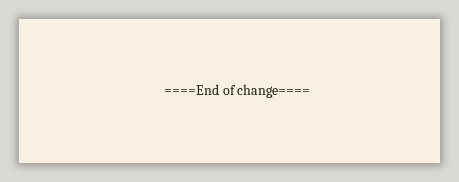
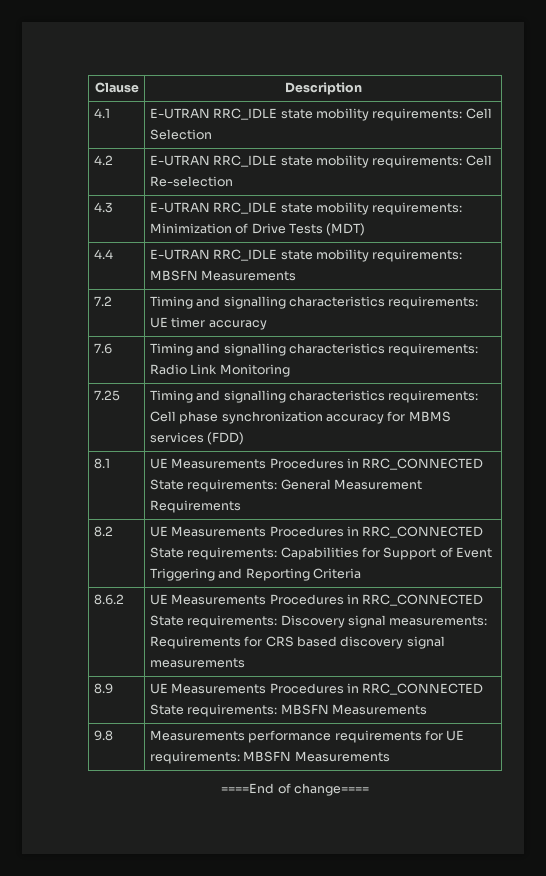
+ Clause | Description
+ 4.1 | E-UTRAN RRC_IDLE state mobility requirements: Cell Selection
+ 4.2 | E-UTRAN RRC_IDLE state mobility requirements: Cell Re-selection
+ 4.3 | E-UTRAN RRC_IDLE state mobility requirements: Minimization of Drive Tests (MDT)
+ 4.4 | E-UTRAN RRC_IDLE state mobility requirements: MBSFN Measurements
+ 7.2 | Timing and signalling characteristics requirements: UE timer accuracy
+ 7.6 | Timing and signalling characteristics requirements: Radio Link Monitoring
+ 7.25 | Timing and signalling characteristics requirements: Cell phase synchronization accuracy for MBMS services (FDD)
+ 8.1 | UE Measurements Procedures in RRC_CONNECTED State requirements: General Measurement Requirements
+ 8.2 | UE Measurements Procedures in RRC_CONNECTED State requirements: Capabilities for Support of Event Triggering and Reporting Criteria
+ 8.6.2 | UE Measurements Procedures in RRC_CONNECTED State requirements: Discovery signal measurements: Requirements for CRS based discovery signal measurements
+ 8.9 | UE Measurements Procedures in RRC_CONNECTED State requirements: MBSFN Measurements
+ 9.8 | Measurements performance requirements for UE requirements: MBSFN Measurements

